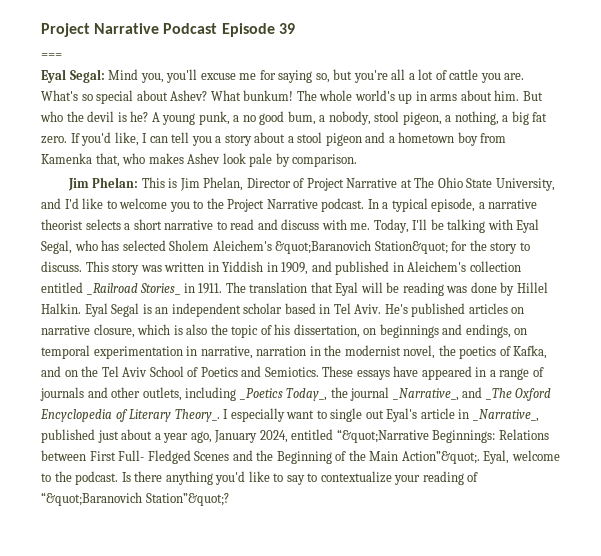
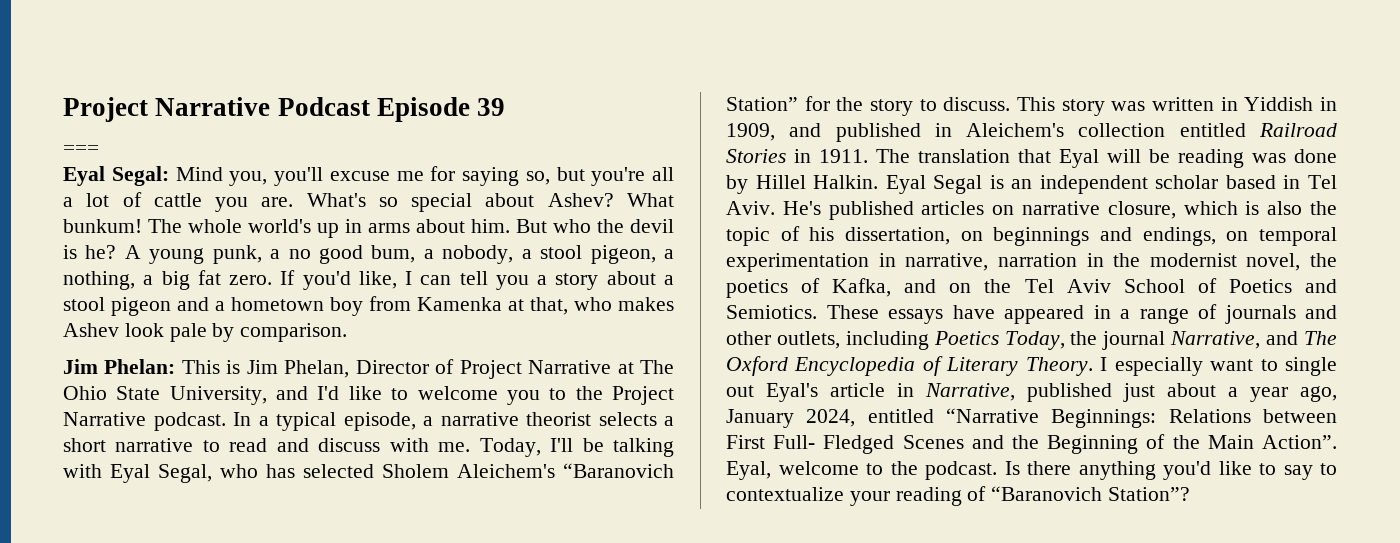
- A young punk, a no good bum, a nobody, stool pigeon, a nothing, a big fat zero.
+ A young punk, a no good bum, a nobody, a stool pigeon, a nothing, a big fat zero.
- If you'd like, I can tell you a story about a stool pigeon and a hometown boy from Kamenka that, who makes Ashev look pale by comparison.
+ If you'd like, I can tell you a story about a stool pigeon and a hometown boy from Kamenka at that, who makes Ashev look pale by comparison.
- Today, I'll be talking with Eyal Segal, who has selected Sholem Aleichem's &quot;Baranovich Station&quot; for the story to discuss.
+ Today, I'll be talking with Eyal Segal, who has selected Sholem Aleichem's “Baranovich Station” for the story to discuss.
- This story was written in Yiddish in 1909, and published in Aleichem's collection entitled _Railroad Stories_ in 1911.
+ This story was written in Yiddish in 1909, and published in Aleichem's collection entitled Railroad Stories in 1911.
- These essays have appeared in a range of journals and other outlets, including _Poetics Today_, the journal _Narrative_, and _The Oxford Encyclopedia of Literary Theory_.
+ These essays have appeared in a range of journals and other outlets, including Poetics Today, the journal Narrative, and The Oxford Encyclopedia of Literary Theory.
- I especially want to single out Eyal's article in _Narrative_, published just about a year ago, January 2024, entitled “&quot;Narrative Beginnings: Relations between First Full- Fledged Scenes and the Beginning of the Main Action”&quot;.
+ I especially want to single out Eyal's article in Narrative, published just about a year ago, January 2024, entitled “Narrative Beginnings: Relations between First Full- Fledged Scenes and the Beginning of the Main Action”.
- Is there anything you'd like to say to contextualize your reading of “&quot;Baranovich Station”&quot;?
+ Is there anything you'd like to say to contextualize your reading of “Baranovich Station”?

